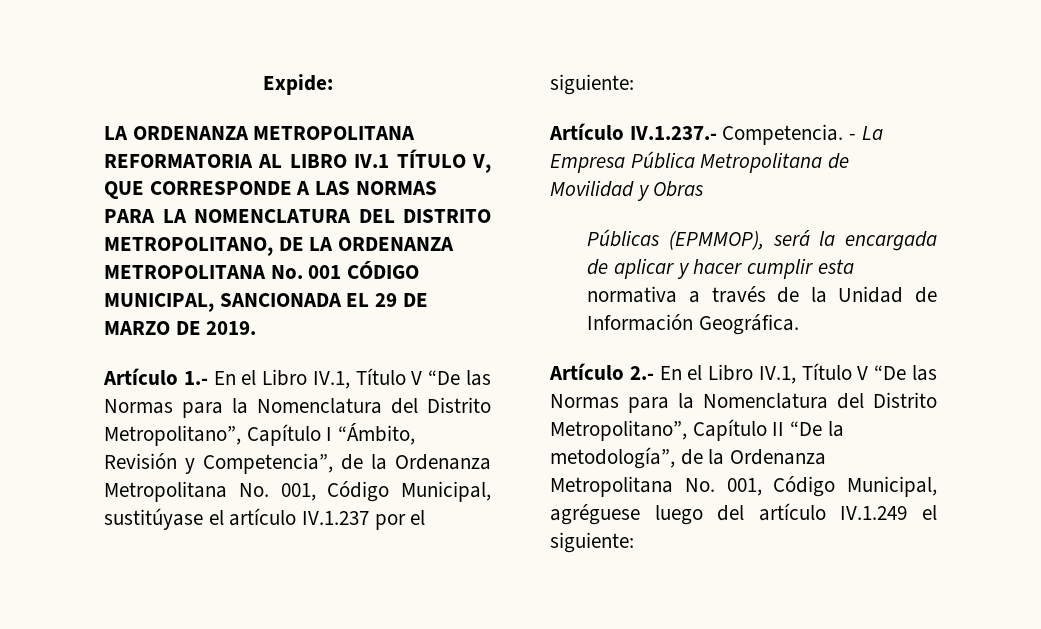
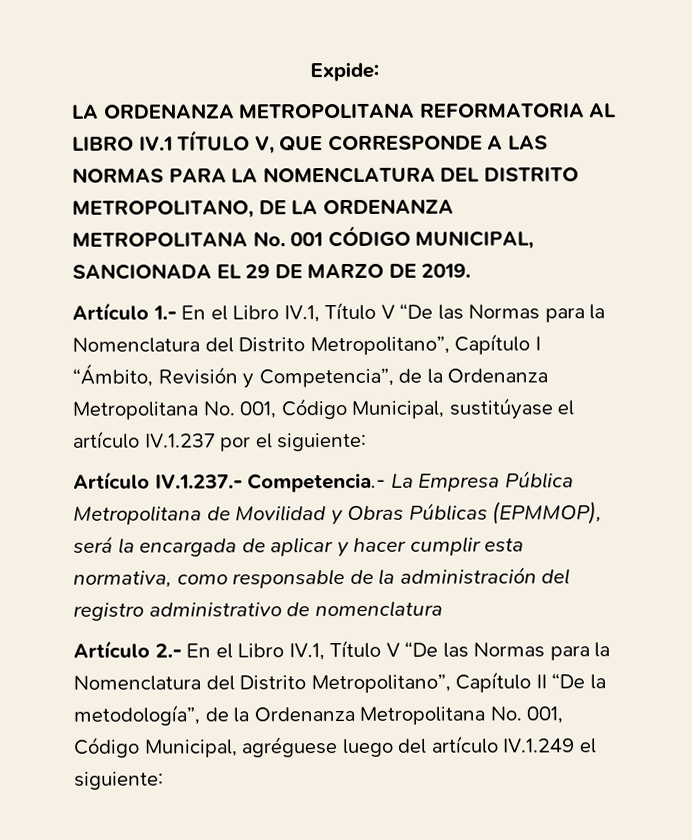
- Artículo IV.1.237.- Competencia. - La Empresa Pública Metropolitana de Movilidad y Obras
- Públicas (EPMMOP), será la encargada de aplicar y hacer cumplir esta normativa a través de la Unidad de Información Geográfica.
+ Artículo IV.1.237.- Competencia.- La Empresa Pública Metropolitana de Movilidad y Obras Públicas (EPMMOP), será la encargada de aplicar y hacer cumplir esta normativa, como responsable de la administración del registro administrativo de nomenclatura

